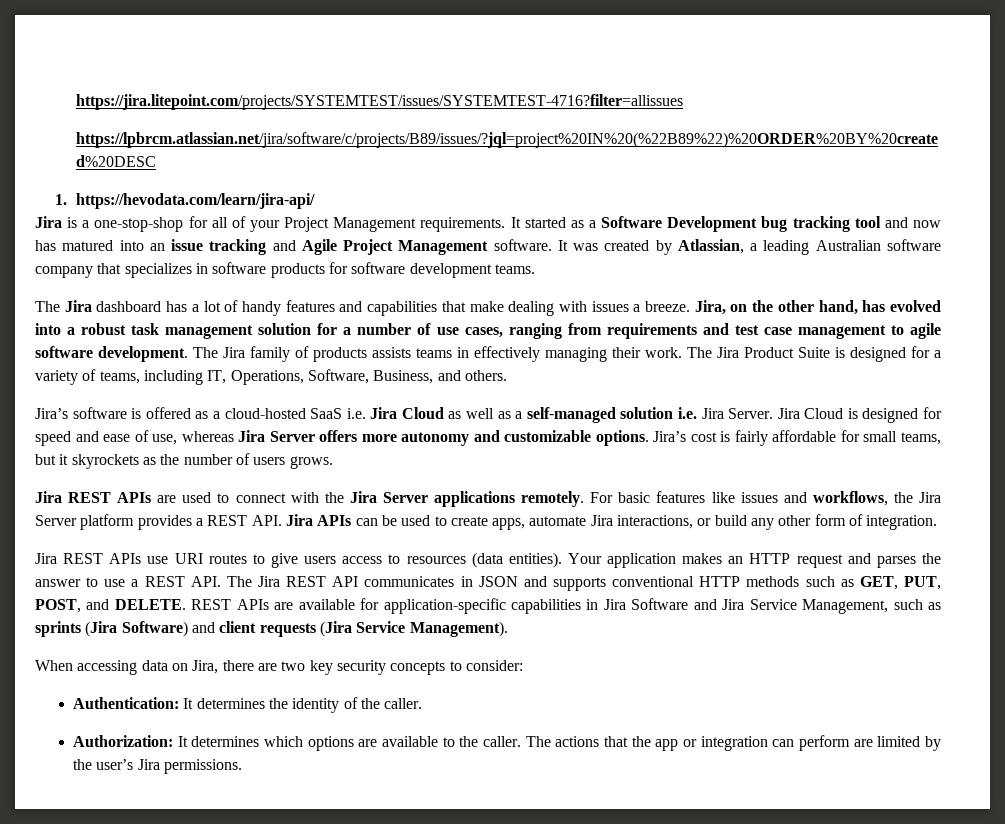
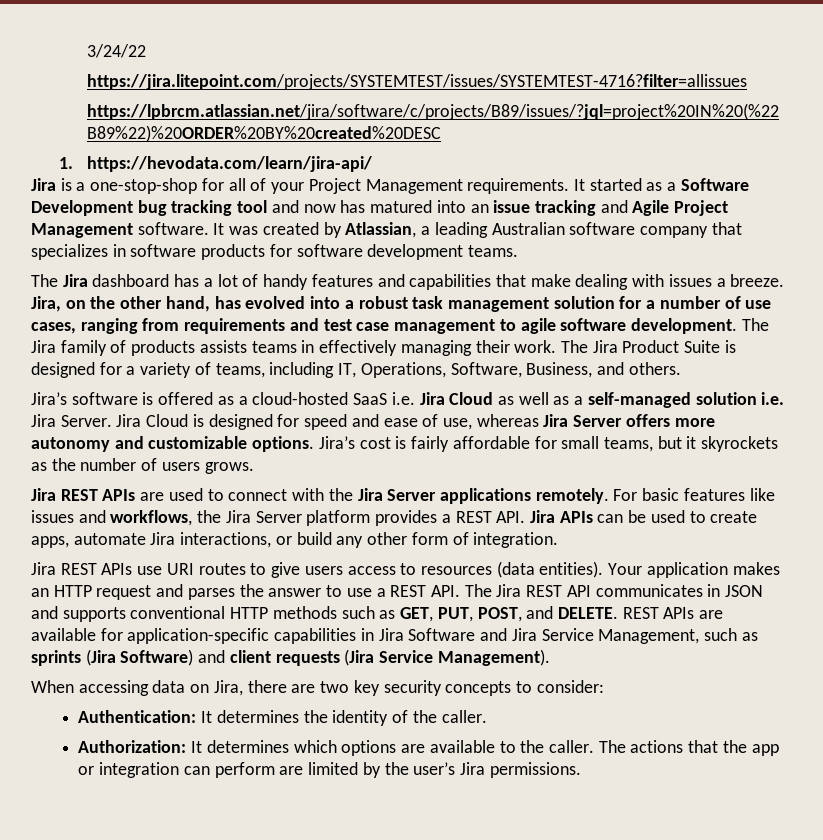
+ 3/24/22

